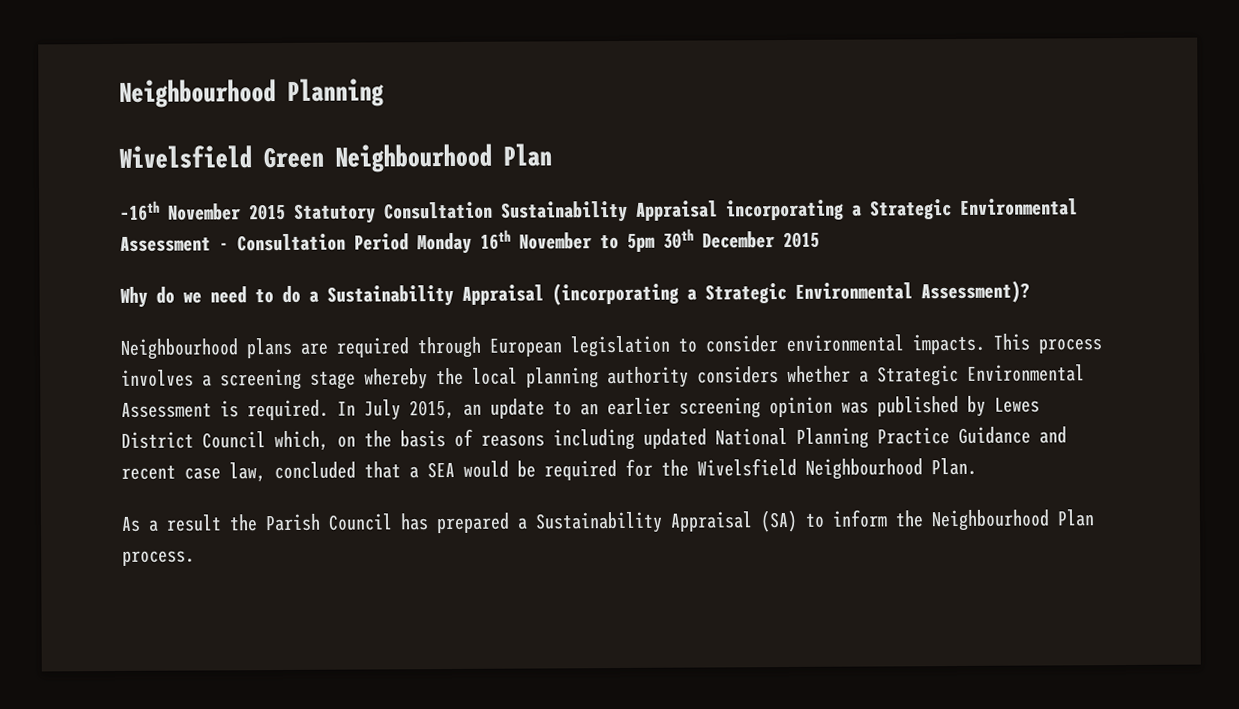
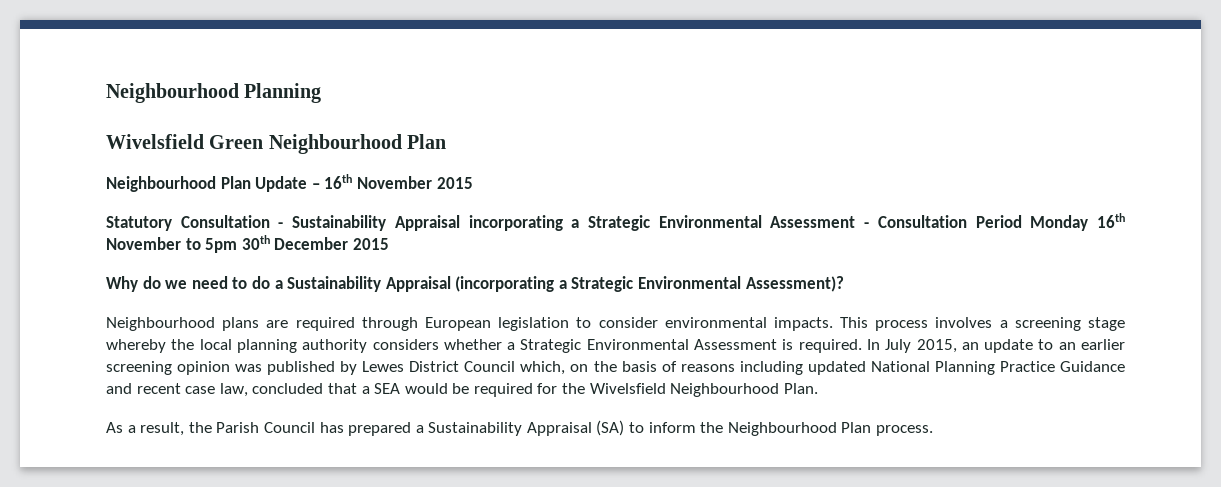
- –16th November 2015 Statutory Consultation Sustainability Appraisal incorporating a Strategic Environmental Assessment - Consultation Period Monday 16th November to 5pm 30th December 2015
+ Neighbourhood Plan Update – 16th November 2015
+ Statutory Consultation - Sustainability Appraisal incorporating a Strategic Environmental Assessment - Consultation Period Monday 16th November to 5pm 30th December 2015
- As a result the Parish Council has prepared a Sustainability Appraisal (SA) to inform the Neighbourhood Plan process.
+ As a result, the Parish Council has prepared a Sustainability Appraisal (SA) to inform the Neighbourhood Plan process.

